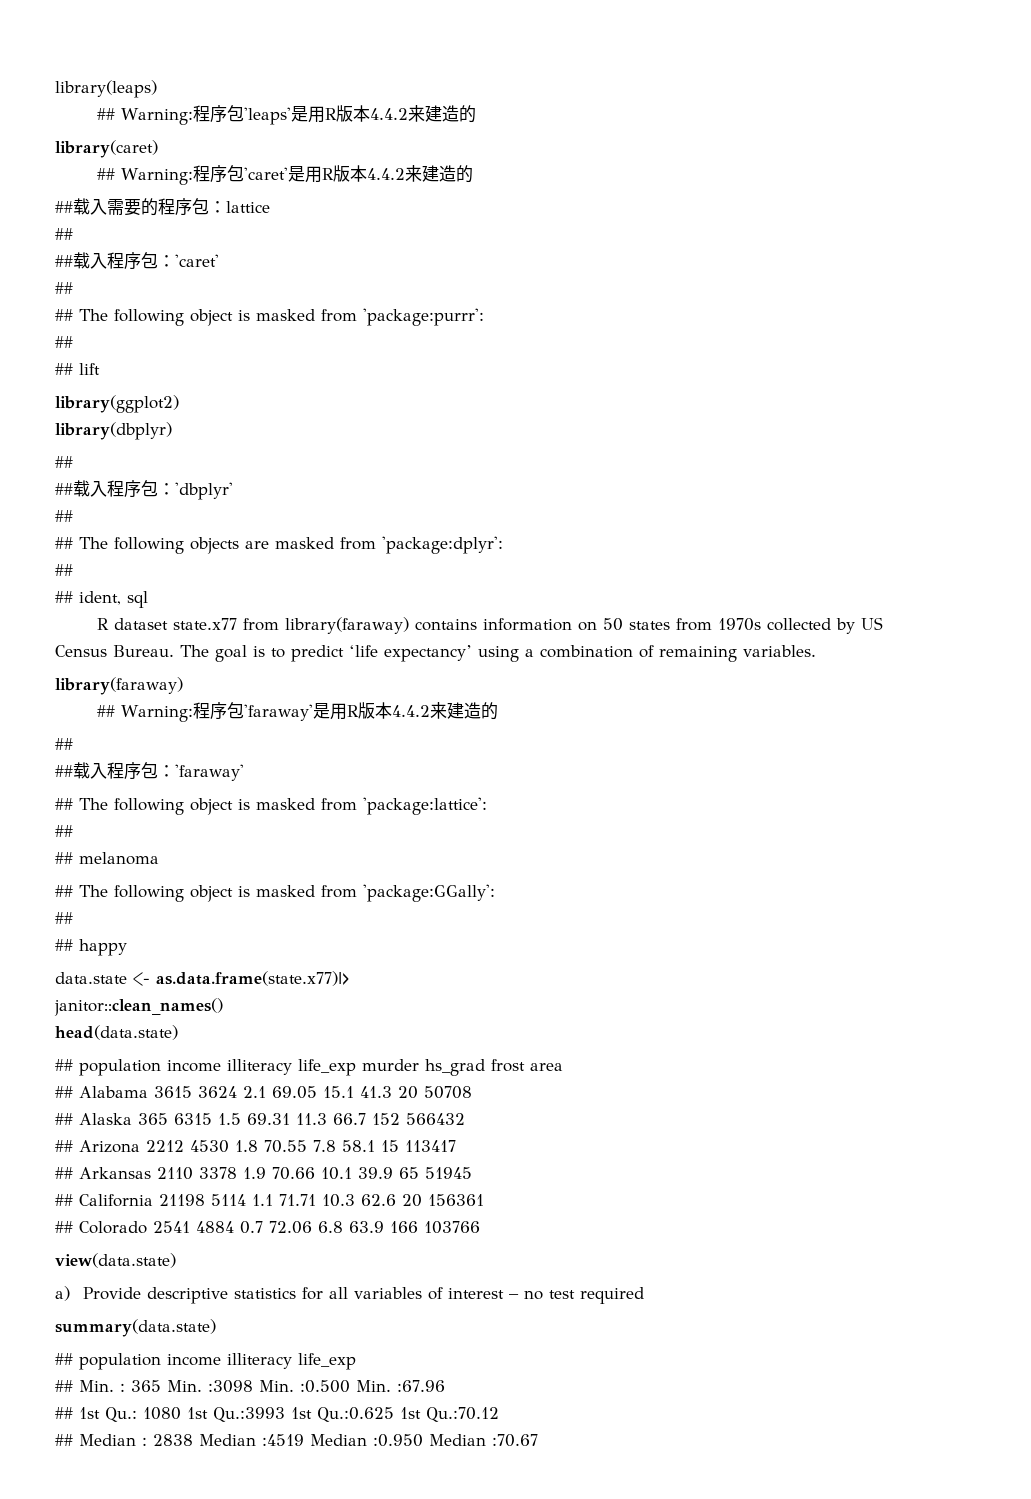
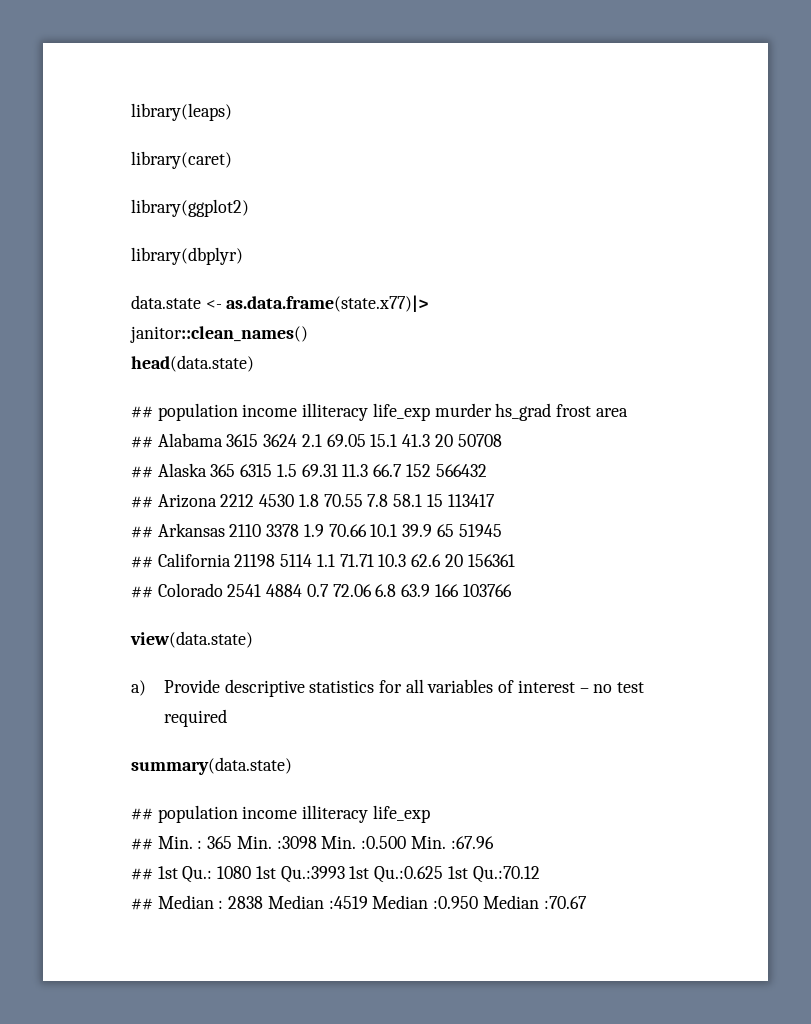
- ## Warning:程序包'leaps'是用R版本4.4.2来建造的
  library(caret)
- ## Warning:程序包'caret'是用R版本4.4.2来建造的
- ##载入需要的程序包：lattice
- ##
- ##载入程序包：'caret'
- ##
- ## The following object is masked from 'package:purrr':
- ##
- ## lift
  library(ggplot2)
  library(dbplyr)
- ##
- ##载入程序包：'dbplyr'
- ##
- ## The following objects are masked from 'package:dplyr':
- ##
- ## ident, sql
- R dataset state.x77 from library(faraway) contains information on 50 states from 1970s collected by US Census Bureau. The goal is to predict ‘life expectancy’ using a combination of remaining variables.
- library(faraway)
- ## Warning:程序包'faraway'是用R版本4.4.2来建造的
- ##
- ##载入程序包：'faraway'
- ## The following object is masked from 'package:lattice':
- ##
- ## melanoma
- ## The following object is masked from 'package:GGally':
- ##
- ## happy

